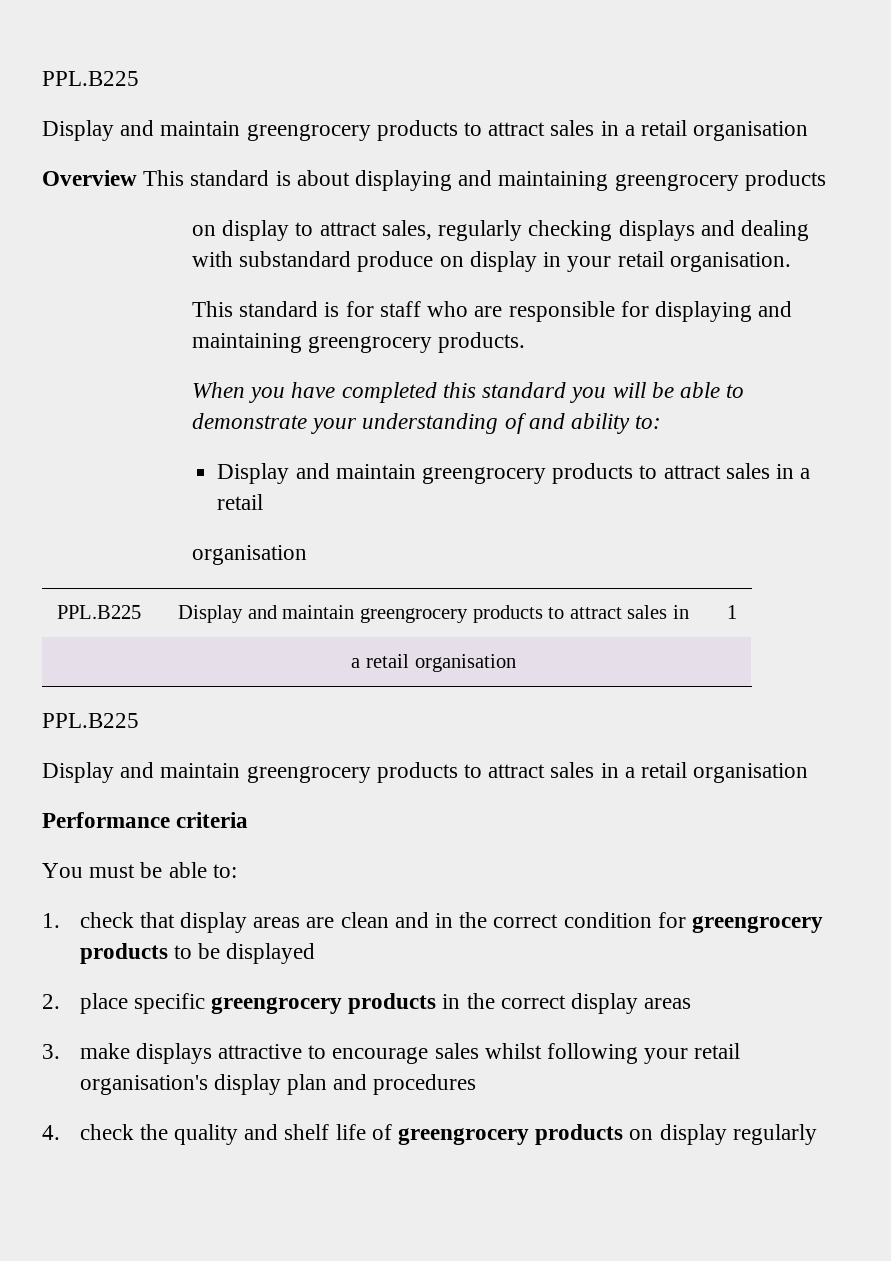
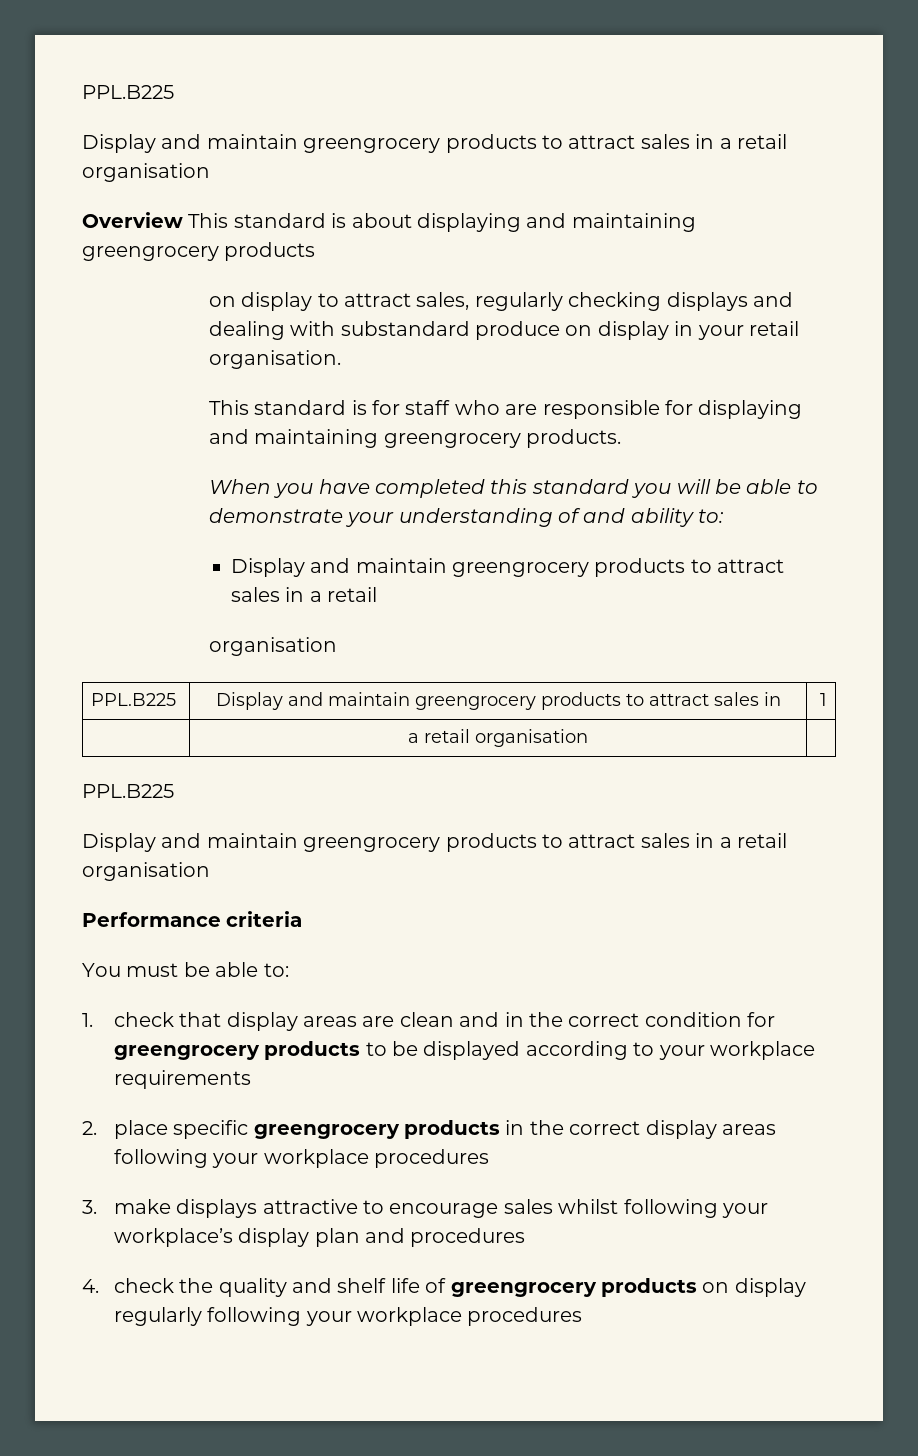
- 1. check that display areas are clean and in the correct condition for greengrocery products to be displayed
+ 1. check that display areas are clean and in the correct condition for greengrocery products to be displayed according to your workplace requirements
- 2. place specific greengrocery products in the correct display areas
+ 2. place specific greengrocery products in the correct display areas following your workplace procedures
- 3. make displays attractive to encourage sales whilst following your retail organisation's display plan and procedures
+ 3. make displays attractive to encourage sales whilst following your workplace’s display plan and procedures
- 4. check the quality and shelf life of greengrocery products on display regularly
+ 4. check the quality and shelf life of greengrocery products on display regularly following your workplace procedures

